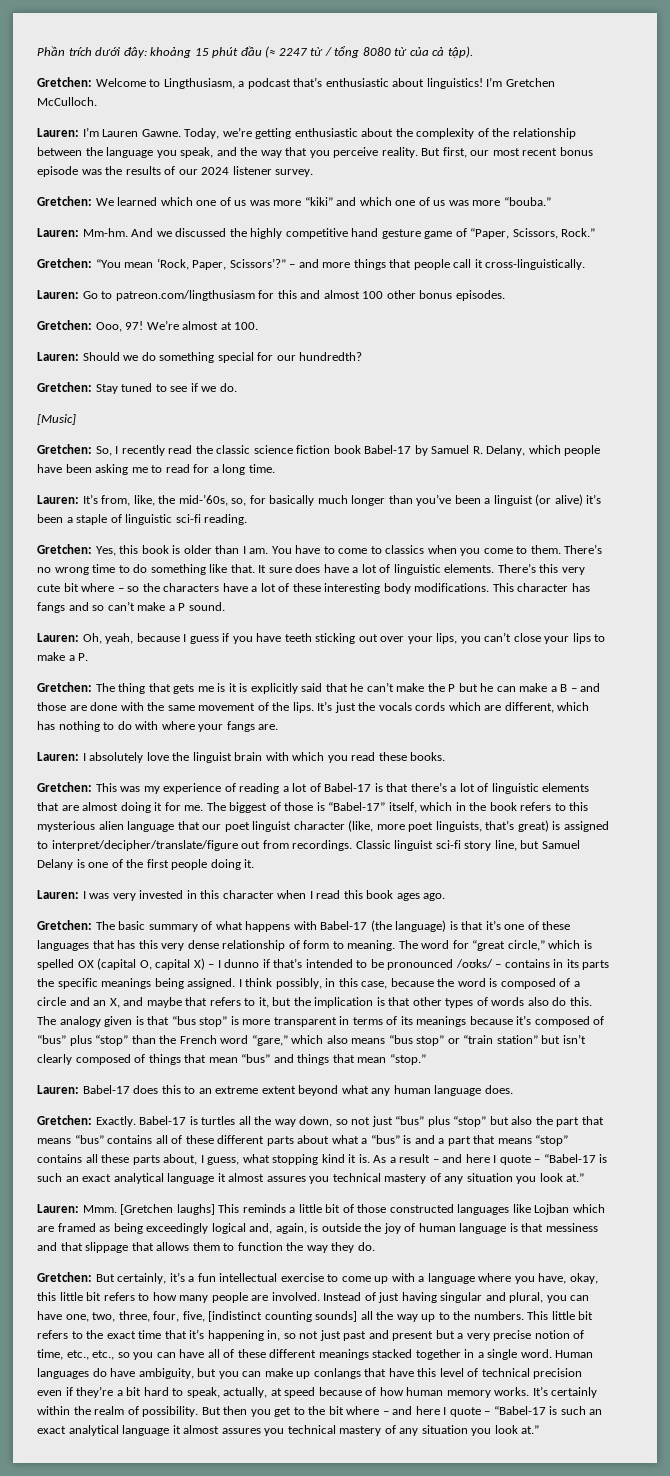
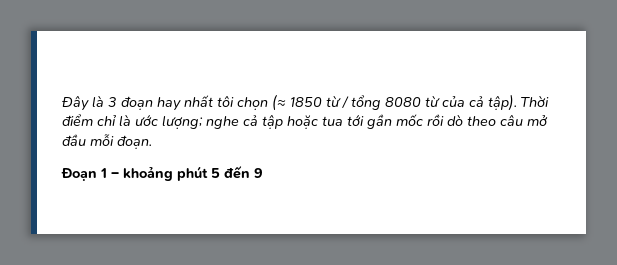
- Phần trích dưới đây: khoảng 15 phút đầu (≈ 2247 từ / tổng 8080 từ của cả tập).
- Gretchen: Welcome to Lingthusiasm, a podcast that’s enthusiastic about linguistics! I’m Gretchen McCulloch.
- Lauren: I’m Lauren Gawne. Today, we’re getting enthusiastic about the complexity of the relationship between the language you speak, and the way that you perceive reality. But first, our most recent bonus episode was the results of our 2024 listener survey.
- Gretchen: We learned which one of us was more “kiki” and which one of us was more “bouba.”
- Lauren: Mm-hm. And we discussed the highly competitive hand gesture game of “Paper, Scissors, Rock.”
- Gretchen: “You mean ‘Rock, Paper, Scissors’?” – and more things that people call it cross-linguistically.
- Lauren: Go to patreon.com/lingthusiasm for this and almost 100 other bonus episodes.
- Gretchen: Ooo, 97! We’re almost at 100.
- Lauren: Should we do something special for our hundredth?
- Gretchen: Stay tuned to see if we do.
- [Music]
- Gretchen: So, I recently read the classic science fiction book Babel-17 by Samuel R. Delany, which people have been asking me to read for a long time.
- Lauren: It’s from, like, the mid-’60s, so, for basically much longer than you’ve been a linguist (or alive) it’s been a staple of linguistic sci-fi reading.
- Gretchen: Yes, this book is older than I am. You have to come to classics when you come to them. There’s no wrong time to do something like that. It sure does have a lot of linguistic elements. There’s this very cute bit where – so the characters have a lot of these interesting body modifications. This character has fangs and so can’t make a P sound.
- Lauren: Oh, yeah, because I guess if you have teeth sticking out over your lips, you can’t close your lips to make a P.
- Gretchen: The thing that gets me is it is explicitly said that he can’t make the P but he can make a B – and those are done with the same movement of the lips. It’s just the vocals cords which are different, which has nothing to do with where your fangs are.
- Lauren: I absolutely love the linguist brain with which you read these books.
- Gretchen: This was my experience of reading a lot of Babel-17 is that there’s a lot of linguistic elements that are almost doing it for me. The biggest of those is “Babel-17” itself, which in the book refers to this mysterious alien language that our poet linguist character (like, more poet linguists, that’s great) is assigned to interpret/decipher/translate/figure out from recordings. Classic linguist sci-fi story line, but Samuel Delany is one of the first people doing it.
- Lauren: I was very invested in this character when I read this book ages ago.
- Gretchen: The basic summary of what happens with Babel-17 (the language) is that it’s one of these languages that has this very dense relationship of form to meaning. The word for “great circle,” which is spelled OX (capital O, capital X) – I dunno if that’s intended to be pronounced /oʊks/ – contains in its parts the specific meanings being assigned. I think possibly, in this case, because the word is composed of a circle and an X, and maybe that refers to it, but the implication is that other types of words also do this. The analogy given is that “bus stop” is more transparent in terms of its meanings because it’s composed of “bus” plus “stop” than the French word “gare,” which also means “bus stop” or “train station” but isn’t clearly composed of things that mean “bus” and things that mean “stop.”
- Lauren: Babel-17 does this to an extreme extent beyond what any human language does.
- Gretchen: Exactly. Babel-17 is turtles all the way down, so not just “bus” plus “stop” but also the part that means “bus” contains all of these different parts about what a “bus” is and a part that means “stop” contains all these parts about, I guess, what stopping kind it is. As a result – and here I quote – “Babel-17 is such an exact analytical language it almost assures you technical mastery of any situation you look at.”
- Lauren: Mmm. [Gretchen laughs] This reminds a little bit of those constructed languages like Lojban which are framed as being exceedingly logical and, again, is outside the joy of human language is that messiness and that slippage that allows them to function the way they do.
- Gretchen: But certainly, it’s a fun intellectual exercise to come up with a language where you have, okay, this little bit refers to how many people are involved. Instead of just having singular and plural, you can have one, two, three, four, five, [indistinct counting sounds] all the way up to the numbers. This little bit refers to the exact time that it’s happening in, so not just past and present but a very precise notion of time, etc., etc., so you can have all of these different meanings stacked together in a single word. Human languages do have ambiguity, but you can make up conlangs that have this level of technical precision even if they’re a bit hard to speak, actually, at speed because of how human memory works. It’s certainly within the realm of possibility. But then you get to the bit where – and here I quote – “Babel-17 is such an exact analytical language it almost assures you technical mastery of any situation you look at.”
+ Đây là 3 đoạn hay nhất tôi chọn (≈ 1850 từ / tổng 8080 từ của cả tập). Thời điểm chỉ là ước lượng; nghe cả tập hoặc tua tới gần mốc rồi dò theo câu mở đầu mỗi đoạn.
+ Đoạn 1 – khoảng phút 5 đến 9

